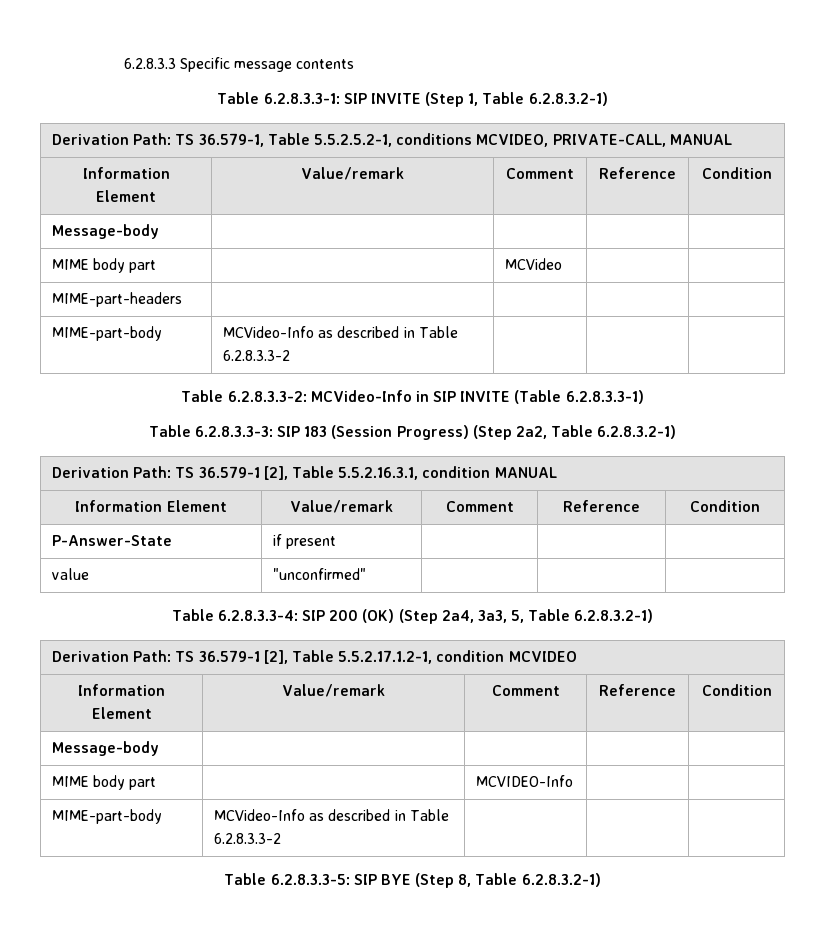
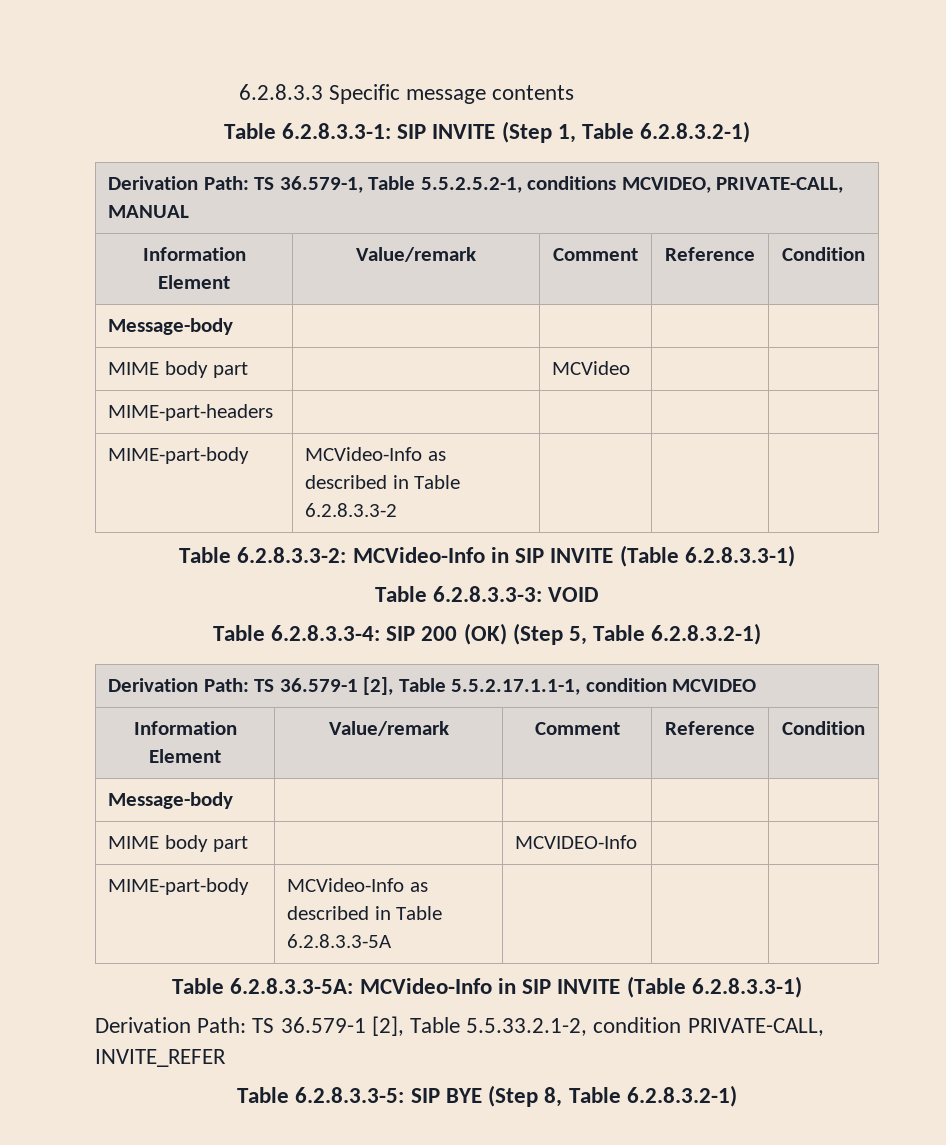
- Table 6.2.8.3.3-3: SIP 183 (Session Progress) (Step 2a2, Table 6.2.8.3.2-1)
- Derivation Path: TS 36.579-1 [2], Table 5.5.2.16.3.1, condition MANUAL
- Information Element | Value/remark | Comment | Reference | Condition
- P-Answer-State | if present | | |
- value | "unconfirmed" | | |
+ Table 6.2.8.3.3-3: VOID
- Table 6.2.8.3.3-4: SIP 200 (OK) (Step 2a4, 3a3, 5, Table 6.2.8.3.2-1)
+ Table 6.2.8.3.3-4: SIP 200 (OK) (Step 5, Table 6.2.8.3.2-1)
- Derivation Path: TS 36.579-1 [2], Table 5.5.2.17.1.2-1, condition MCVIDEO
+ Derivation Path: TS 36.579-1 [2], Table 5.5.2.17.1.1-1, condition MCVIDEO
  MIME body part | | MCVIDEO-Info | |
- MIME-part-body | MCVideo-Info as described in Table 6.2.8.3.3-2 | | |
+ MIME-part-body | MCVideo-Info as described in Table 6.2.8.3.3-5A | | |
+ Table 6.2.8.3.3-5A: MCVideo-Info in SIP INVITE (Table 6.2.8.3.3-1)
+ Derivation Path: TS 36.579-1 [2], Table 5.5.33.2.1-2, condition PRIVATE-CALL, INVITE_REFER

